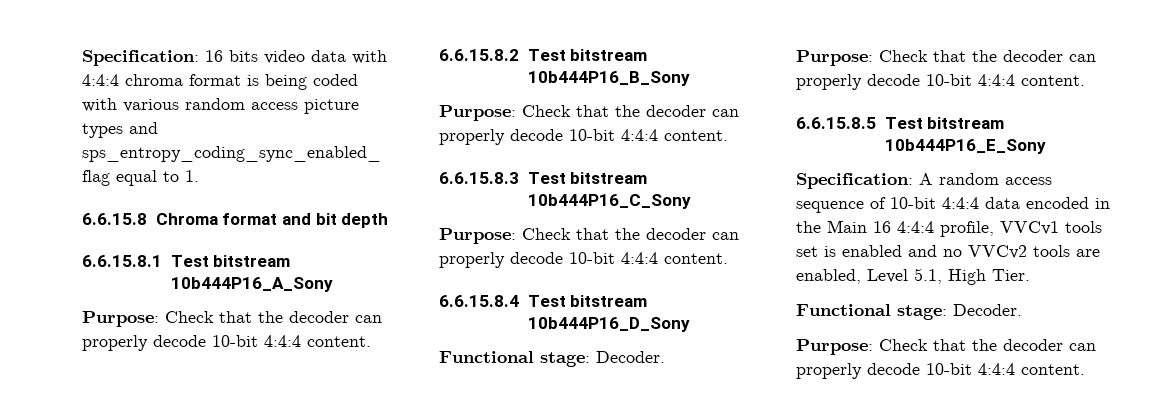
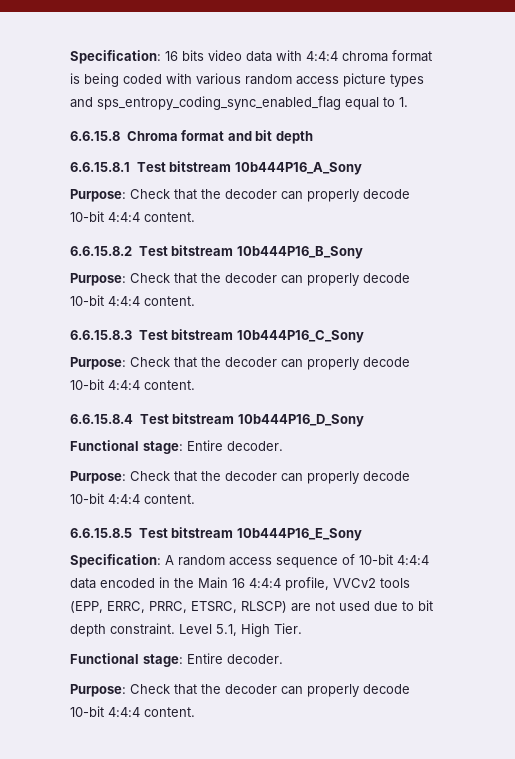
  6.6.15.8.4 Test bitstream 10b444P16_D_Sony
- Functional stage: Decoder.
+ Functional stage: Entire decoder.
- Specification: A random access sequence of 10-bit 4:4:4 data encoded in the Main 16 4:4:4 profile, VVCv1 tools set is enabled and no VVCv2 tools are enabled, Level 5.1, High Tier.
- Functional stage: Decoder.
+ Specification: A random access sequence of 10-bit 4:4:4 data encoded in the Main 16 4:4:4 profile, VVCv2 tools (EPP, ERRC, PRRC, ETSRC, RLSCP) are not used due to bit depth constraint. Level 5.1, High Tier.
+ Functional stage: Entire decoder.

